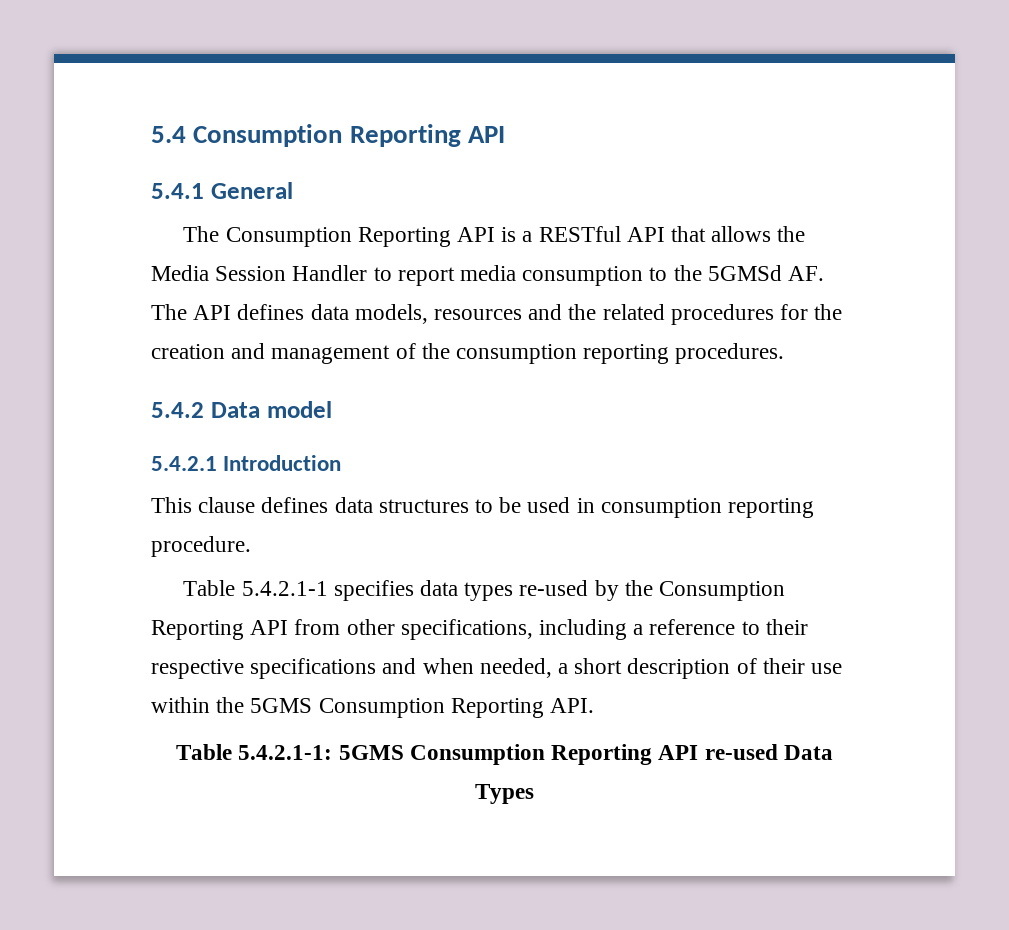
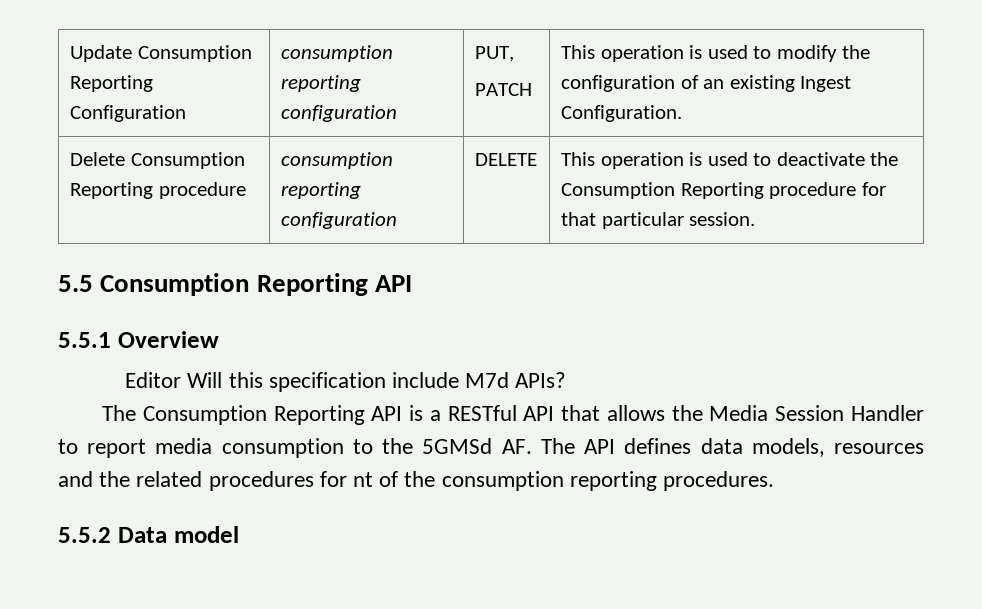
- 5.4 Consumption Reporting API
- 5.4.1 General
+ Update Consumption Reporting Configuration | consumption reporting configuration | PUT,
+ PATCH | This operation is used to modify the configuration of an existing Ingest Configuration.
+ Delete Consumption Reporting procedure | consumption reporting configuration | DELETE | This operation is used to deactivate the Consumption Reporting procedure for that particular session.
+ 5.5 Consumption Reporting API
+ 5.5.1 Overview
+ Editor Will this specification include M7d APIs?
- The Consumption Reporting API is a RESTful API that allows the Media Session Handler to report media consumption to the 5GMSd AF. The API defines data models, resources and the related procedures for the creation and management of the consumption reporting procedures.
+ The Consumption Reporting API is a RESTful API that allows the Media Session Handler to report media consumption to the 5GMSd AF. The API defines data models, resources and the related procedures for nt of the consumption reporting procedures.
- 5.4.2 Data model
+ 5.5.2 Data model
- 5.4.2.1 Introduction
- This clause defines data structures to be used in consumption reporting procedure.
- Table 5.4.2.1-1 specifies data types re-used by the Consumption Reporting API from other specifications, including a reference to their respective specifications and when needed, a short description of their use within the 5GMS Consumption Reporting API.
- Table 5.4.2.1-1: 5GMS Consumption Reporting API re-used Data Types

